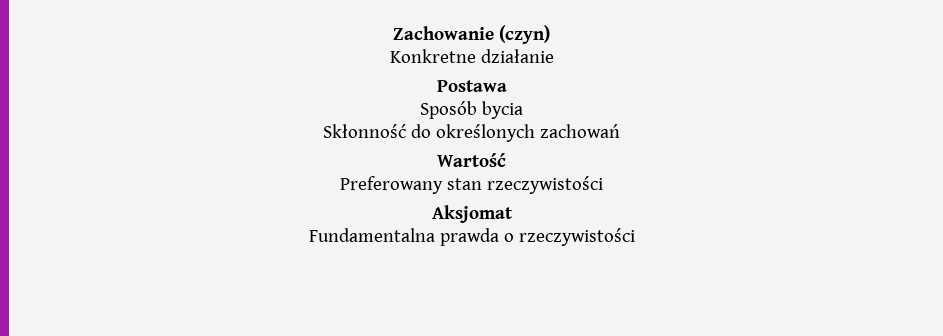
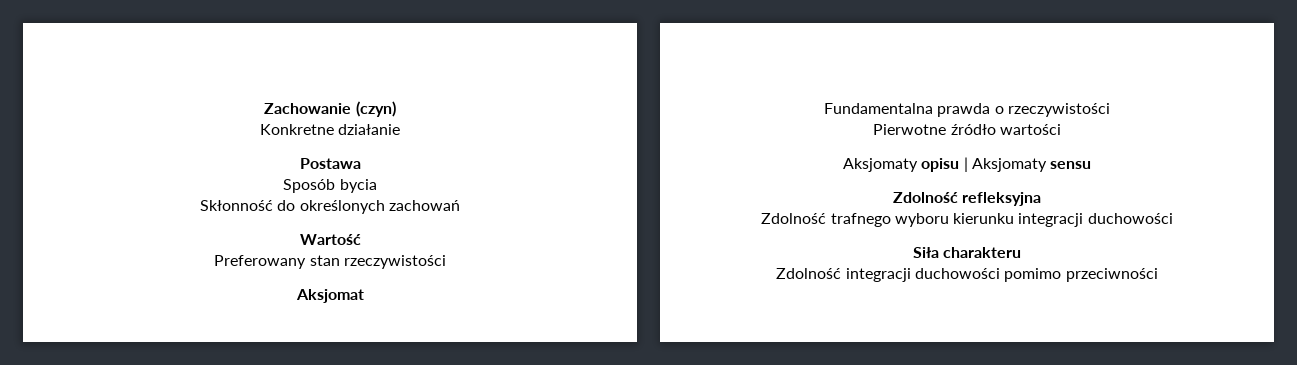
+ Pierwotne źródło wartości
+ Aksjomaty opisu | Aksjomaty sensu
+ Zdolność refleksyjna
+ Zdolność trafnego wyboru kierunku integracji duchowości
+ Siła charakteru
+ Zdolność integracji duchowości pomimo przeciwności

